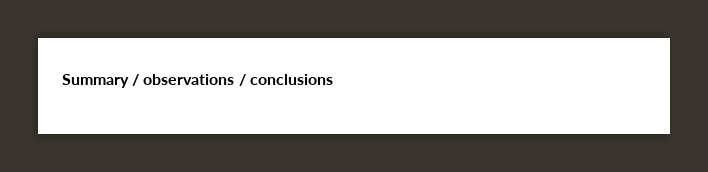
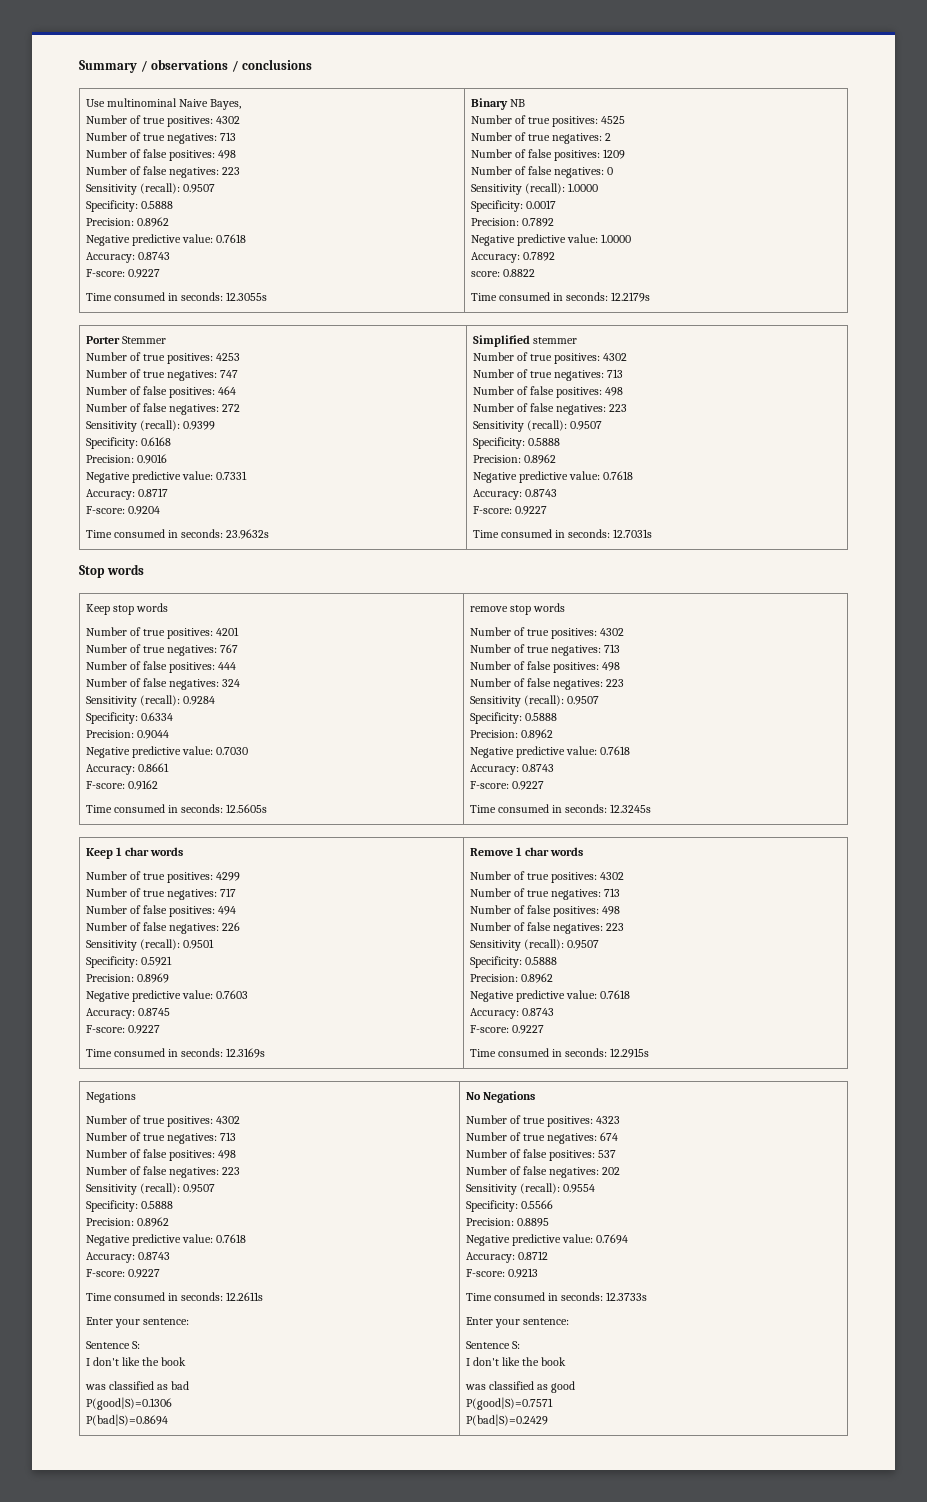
+ Use multinominal Naive Bayes,
+ Number of true positives: 4302
+ Number of true negatives: 713
+ Number of false positives: 498
+ Number of false negatives: 223
+ Sensitivity (recall): 0.9507
+ Specificity: 0.5888
+ Precision: 0.8962
+ Negative predictive value: 0.7618
+ Accuracy: 0.8743
+ F-score: 0.9227
+ Time consumed in seconds: 12.3055s | Binary NB
+ Number of true positives: 4525
+ Number of true negatives: 2
+ Number of false positives: 1209
+ Number of false negatives: 0
+ Sensitivity (recall): 1.0000
+ Specificity: 0.0017
+ Precision: 0.7892
+ Negative predictive value: 1.0000
+ Accuracy: 0.7892
+ score: 0.8822
+ Time consumed in seconds: 12.2179s
+ Porter Stemmer
+ Number of true positives: 4253
+ Number of true negatives: 747
+ Number of false positives: 464
+ Number of false negatives: 272
+ Sensitivity (recall): 0.9399
+ Specificity: 0.6168
+ Precision: 0.9016
+ Negative predictive value: 0.7331
+ Accuracy: 0.8717
+ F-score: 0.9204
+ Time consumed in seconds: 23.9632s | Simplified stemmer
+ Number of true positives: 4302
+ Number of true negatives: 713
+ Number of false positives: 498
+ Number of false negatives: 223
+ Sensitivity (recall): 0.9507
+ Specificity: 0.5888
+ Precision: 0.8962
+ Negative predictive value: 0.7618
+ Accuracy: 0.8743
+ F-score: 0.9227
+ Time consumed in seconds: 12.7031s
+ Stop words
+ Keep stop words
+ Number of true positives: 4201
+ Number of true negatives: 767
+ Number of false positives: 444
+ Number of false negatives: 324
+ Sensitivity (recall): 0.9284
+ Specificity: 0.6334
+ Precision: 0.9044
+ Negative predictive value: 0.7030
+ Accuracy: 0.8661
+ F-score: 0.9162
+ Time consumed in seconds: 12.5605s | remove stop words
+ Number of true positives: 4302
+ Number of true negatives: 713
+ Number of false positives: 498
+ Number of false negatives: 223
+ Sensitivity (recall): 0.9507
+ Specificity: 0.5888
+ Precision: 0.8962
+ Negative predictive value: 0.7618
+ Accuracy: 0.8743
+ F-score: 0.9227
+ Time consumed in seconds: 12.3245s
+ Keep 1 char words
+ Number of true positives: 4299
+ Number of true negatives: 717
+ Number of false positives: 494
+ Number of false negatives: 226
+ Sensitivity (recall): 0.9501
+ Specificity: 0.5921
+ Precision: 0.8969
+ Negative predictive value: 0.7603
+ Accuracy: 0.8745
+ F-score: 0.9227
+ Time consumed in seconds: 12.3169s | Remove 1 char words
+ Number of true positives: 4302
+ Number of true negatives: 713
+ Number of false positives: 498
+ Number of false negatives: 223
+ Sensitivity (recall): 0.9507
+ Specificity: 0.5888
+ Precision: 0.8962
+ Negative predictive value: 0.7618
+ Accuracy: 0.8743
+ F-score: 0.9227
+ Time consumed in seconds: 12.2915s
+ Negations
+ Number of true positives: 4302
+ Number of true negatives: 713
+ Number of false positives: 498
+ Number of false negatives: 223
+ Sensitivity (recall): 0.9507
+ Specificity: 0.5888
+ Precision: 0.8962
+ Negative predictive value: 0.7618
+ Accuracy: 0.8743
+ F-score: 0.9227
+ Time consumed in seconds: 12.2611s
+ Enter your sentence:
+ Sentence S:
+ I don't like the book
+ was classified as bad
+ P(good|S)=0.1306
+ P(bad|S)=0.8694 | No Negations
+ Number of true positives: 4323
+ Number of true negatives: 674
+ Number of false positives: 537
+ Number of false negatives: 202
+ Sensitivity (recall): 0.9554
+ Specificity: 0.5566
+ Precision: 0.8895
+ Negative predictive value: 0.7694
+ Accuracy: 0.8712
+ F-score: 0.9213
+ Time consumed in seconds: 12.3733s
+ Enter your sentence:
+ Sentence S:
+ I don't like the book
+ was classified as good
+ P(good|S)=0.7571
+ P(bad|S)=0.2429

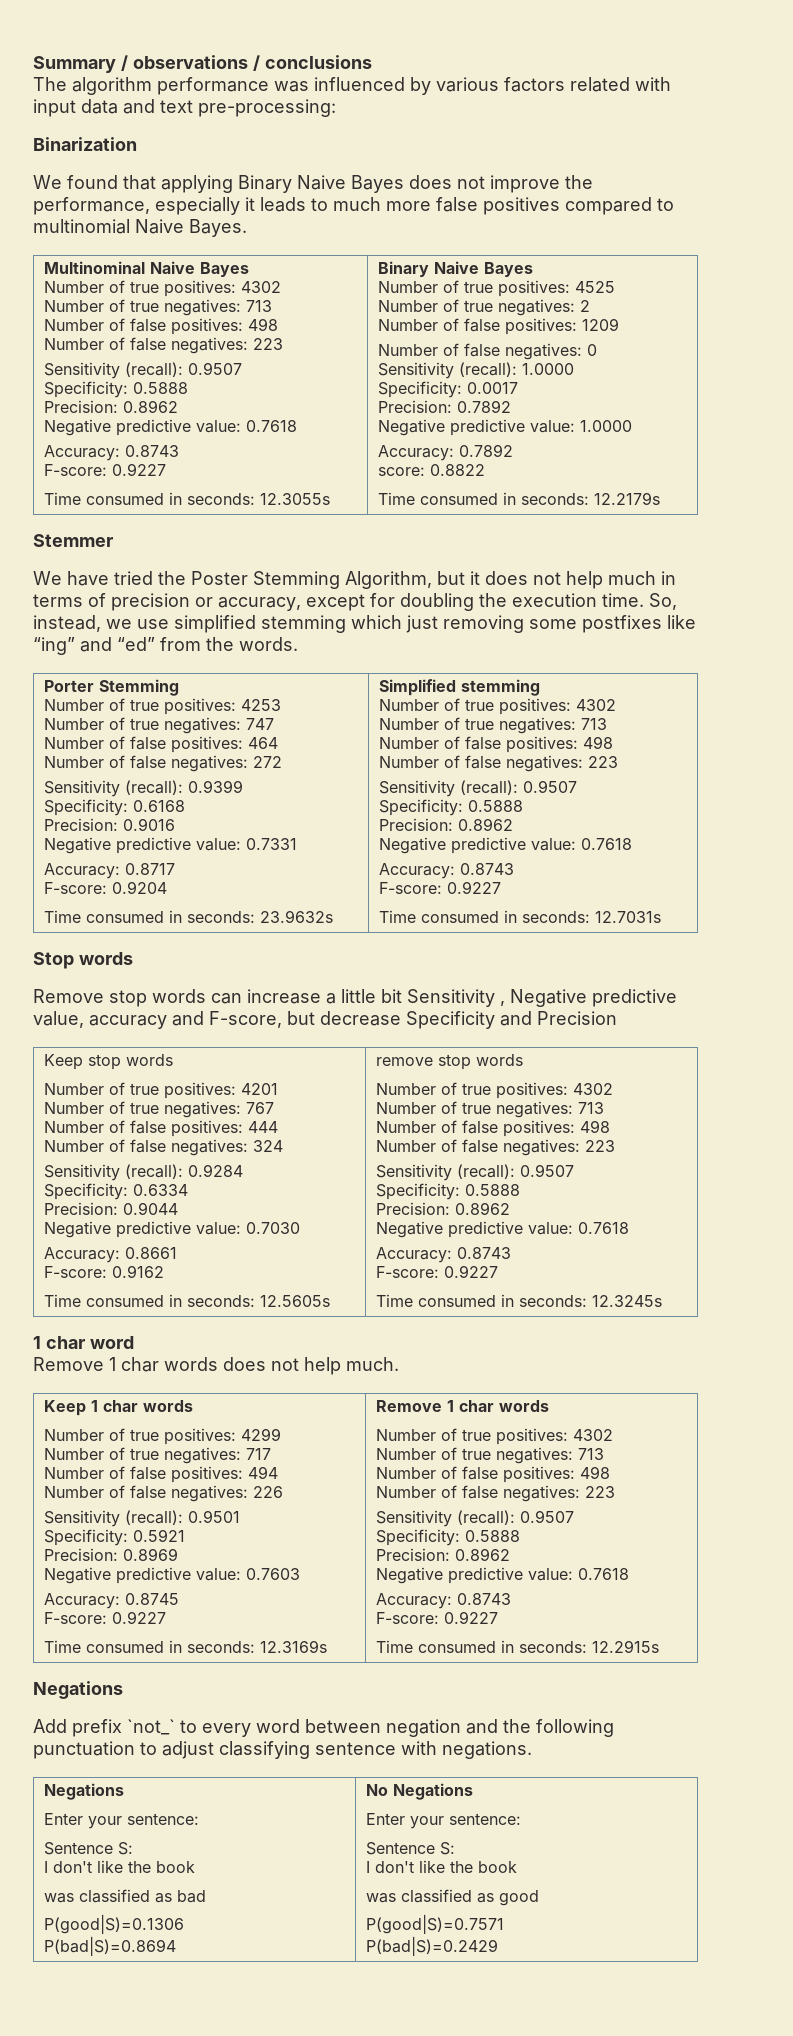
- Use multinominal Naive Bayes,
+ The algorithm performance was influenced by various factors related with input data and text pre-processing:
+ Binarization
+ We found that applying Binary Naive Bayes does not improve the performance, especially it leads to much more false positives compared to multinomial Naive Bayes.
+ Multinominal Naive Bayes
- Time consumed in seconds: 12.3055s | Binary NB
+ Time consumed in seconds: 12.3055s | Binary Naive Bayes
+ Stemmer
+ We have tried the Poster Stemming Algorithm, but it does not help much in terms of precision or accuracy, except for doubling the execution time. So, instead, we use simplified stemming which just removing some postfixes like “ing” and “ed” from the words.
- Porter Stemmer
+ Porter Stemming
- Simplified stemmer
+ Simplified stemming
+ Remove stop words can increase a little bit Sensitivity , Negative predictive value, accuracy and F-score, but decrease Specificity and Precision
+ 1 char word
+ Remove 1 char words does not help much.
  Time consumed in seconds: 12.2915s
  Negations
- Number of true positives: 4302
- Number of true negatives: 713
- Number of false positives: 498
- Number of false negatives: 223
- Sensitivity (recall): 0.9507
- Specificity: 0.5888
- Precision: 0.8962
- Negative predictive value: 0.7618
- Accuracy: 0.8743
- F-score: 0.9227
- Time consumed in seconds: 12.2611s
+ Add prefix `not_` to every word between negation and the following punctuation to adjust classifying sentence with negations.
+ Negations
  Enter your sentence:
  Sentence S:
  I don't like the book
  was classified as bad
  P(good|S)=0.1306
  P(bad|S)=0.8694 | No Negations
- Number of true positives: 4323
- Number of true negatives: 674
- Number of false positives: 537
- Number of false negatives: 202
- Sensitivity (recall): 0.9554
- Specificity: 0.5566
- Precision: 0.8895
- Negative predictive value: 0.7694
- Accuracy: 0.8712
- F-score: 0.9213
- Time consumed in seconds: 12.3733s

